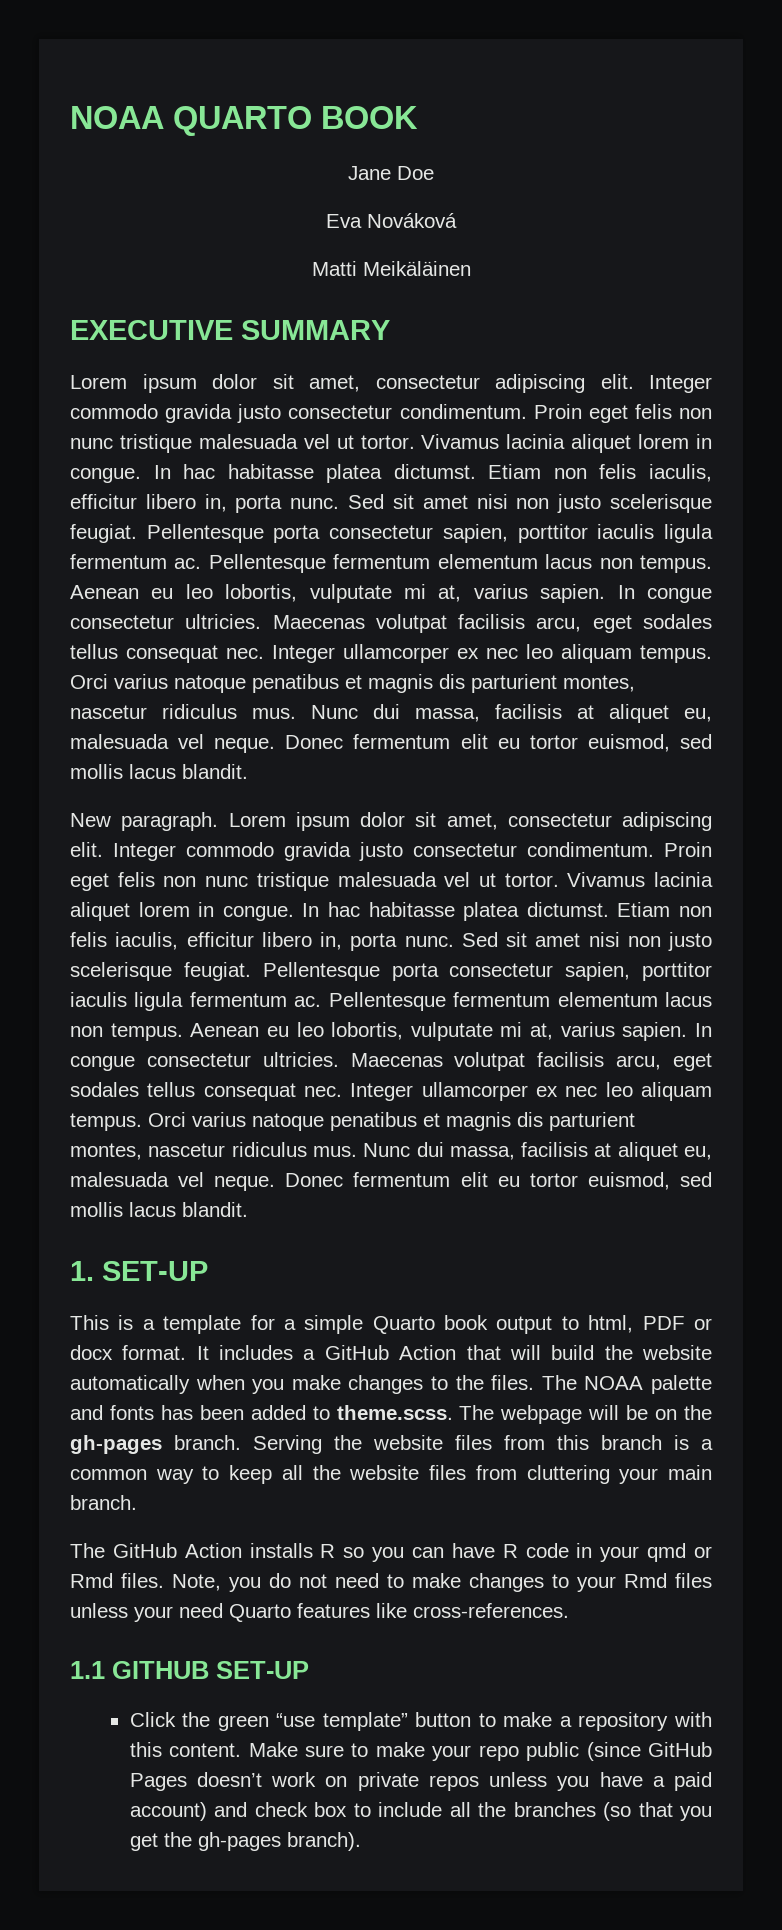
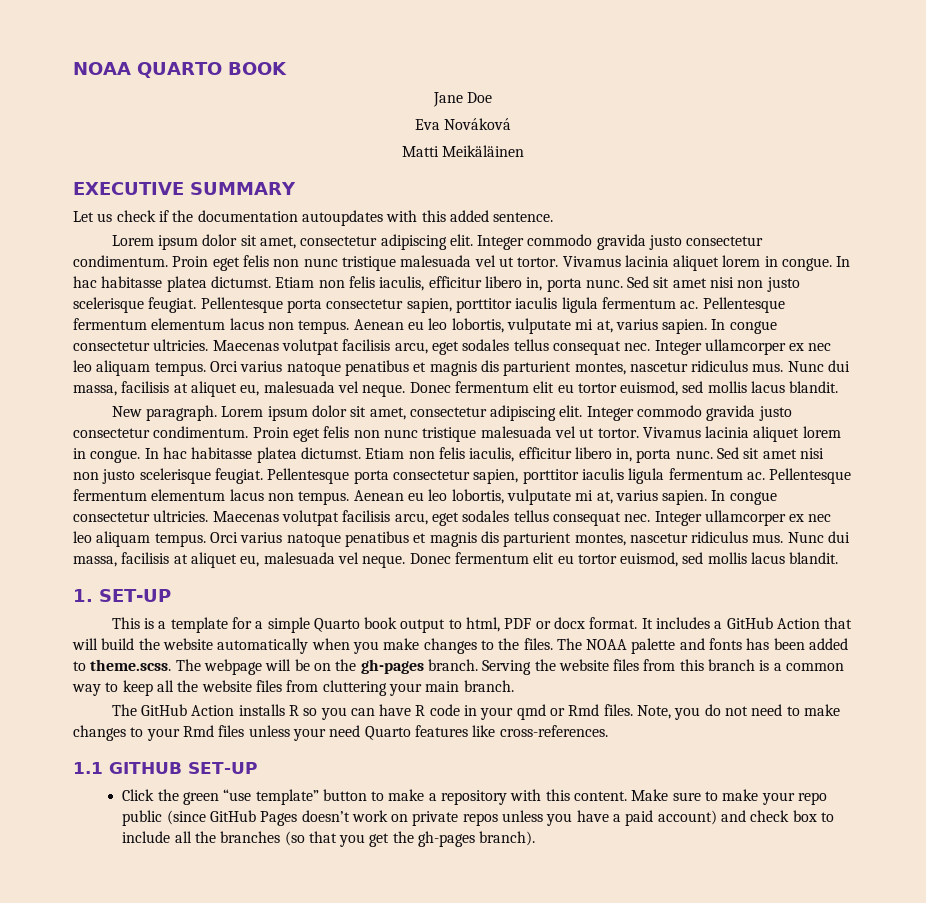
+ Let us check if the documentation autoupdates with this added sentence.

